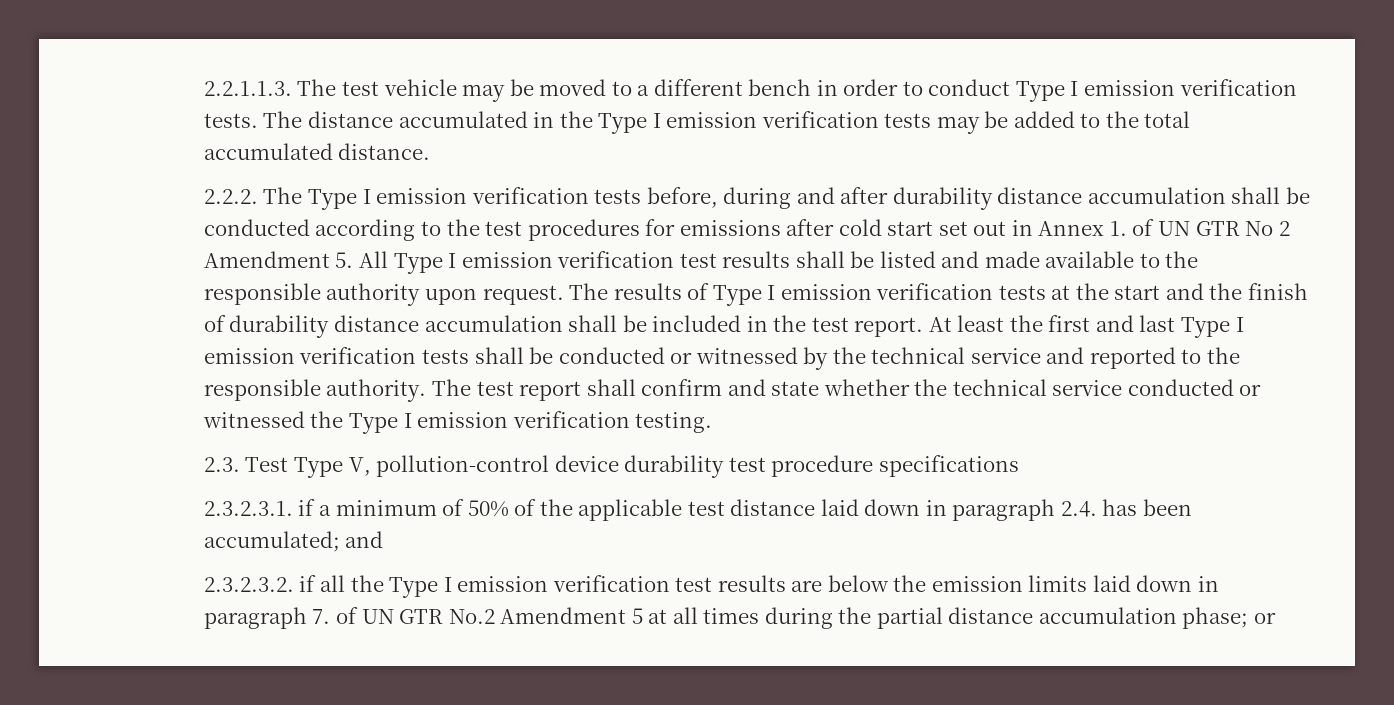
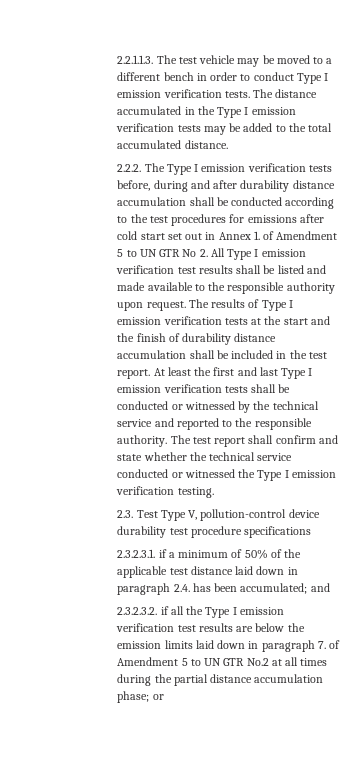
- 2.2.2. The Type I emission verification tests before, during and after durability distance accumulation shall be conducted according to the test procedures for emissions after cold start set out in Annex 1. of UN GTR No 2 Amendment 5. All Type I emission verification test results shall be listed and made available to the responsible authority upon request.
+ 2.2.2. The Type I emission verification tests before, during and after durability distance accumulation shall be conducted according to the test procedures for emissions after cold start set out in Annex 1. of Amendment 5 to UN GTR No 2. All Type I emission verification test results shall be listed and made available to the responsible authority upon request.
- 2.3.2.3.2. if all the Type I emission verification test results are below the emission limits laid down in paragraph 7. of UN GTR No.2 Amendment 5 at all times during the partial distance accumulation phase; or
+ 2.3.2.3.2. if all the Type I emission verification test results are below the emission limits laid down in paragraph 7. of Amendment 5 to UN GTR No.2 at all times during the partial distance accumulation phase; or

